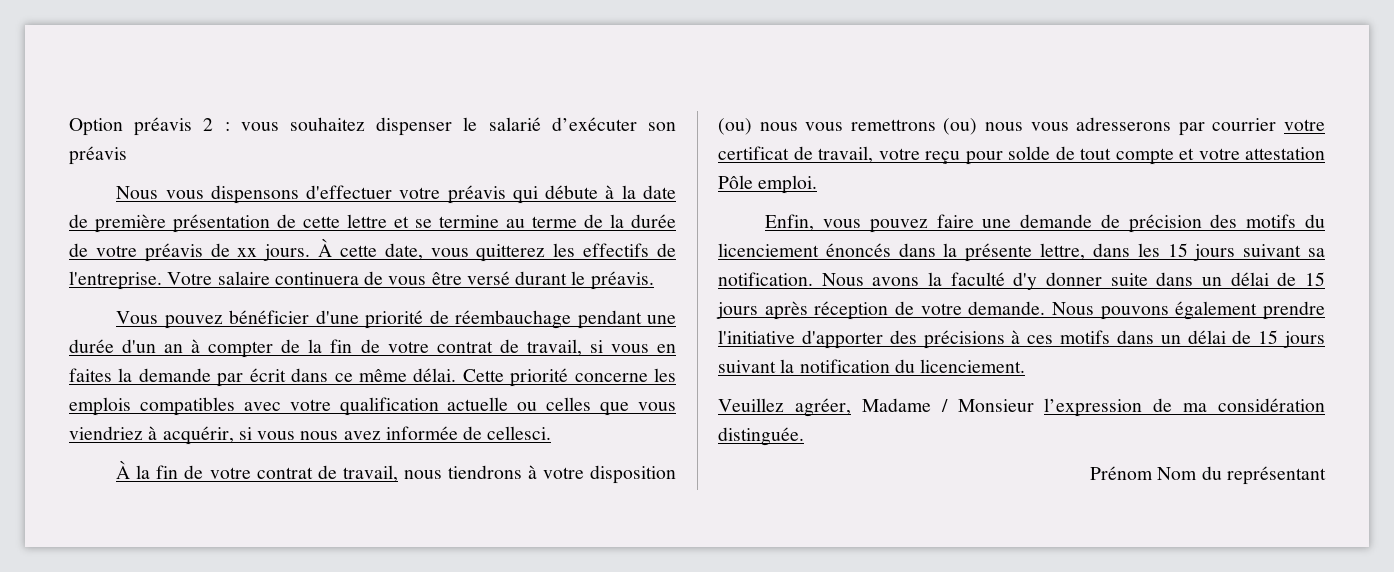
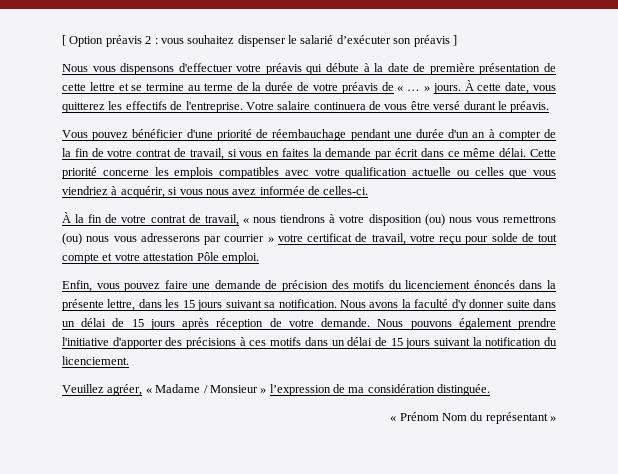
- Option préavis 2 : vous souhaitez dispenser le salarié d’exécuter son préavis
+ [ Option préavis 2 : vous souhaitez dispenser le salarié d’exécuter son préavis ]
- Nous vous dispensons d'effectuer votre préavis qui débute à la date de première présentation de cette lettre et se termine au terme de la durée de votre préavis de xx jours.
+ Nous vous dispensons d'effectuer votre préavis qui débute à la date de première présentation de cette lettre et se termine au terme de la durée de votre préavis de « … » jours.
- Cette priorité concerne les emplois compatibles avec votre qualification actuelle ou celles que vous viendriez à acquérir, si vous nous avez informée de cellesci.
+ Cette priorité concerne les emplois compatibles avec votre qualification actuelle ou celles que vous viendriez à acquérir, si vous nous avez informée de celles-ci.
- À la fin de votre contrat de travail, nous tiendrons à votre disposition (ou) nous vous remettrons (ou) nous vous adresserons par courrier votre certificat de travail, votre reçu pour solde de tout compte et votre attestation Pôle emploi.
+ À la fin de votre contrat de travail, « nous tiendrons à votre disposition (ou) nous vous remettrons (ou) nous vous adresserons par courrier » votre certificat de travail, votre reçu pour solde de tout compte et votre attestation Pôle emploi.
- Veuillez agréer, Madame / Monsieur l’expression de ma considération distinguée.
+ Veuillez agréer, « Madame / Monsieur » l’expression de ma considération distinguée.
- Prénom Nom du représentant
+ « Prénom Nom du représentant »

